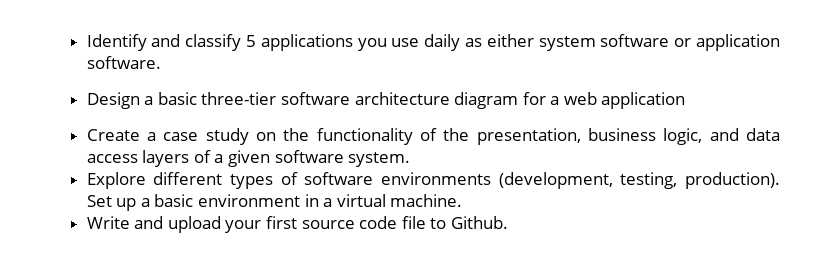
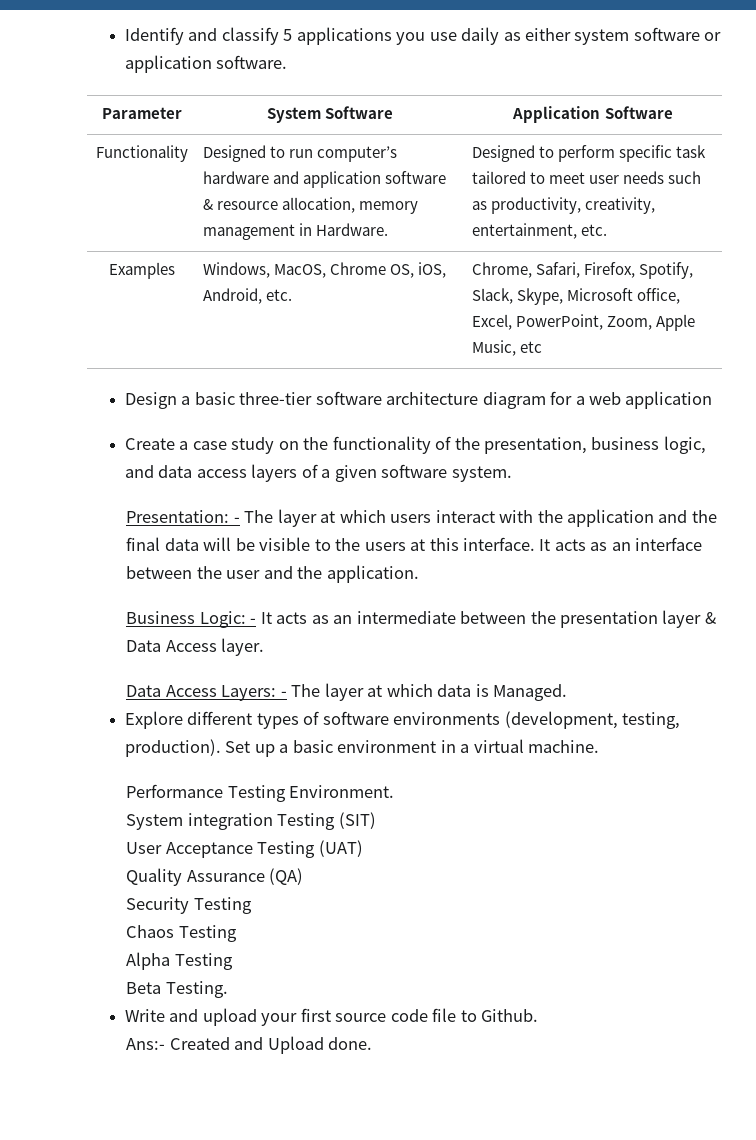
+ Parameter | System Software | Application Software
+ Functionality | Designed to run computer’s hardware and application software & resource allocation, memory management in Hardware. | Designed to perform specific task tailored to meet user needs such as productivity, creativity, entertainment, etc.
+ Examples | Windows, MacOS, Chrome OS, iOS, Android, etc. | Chrome, Safari, Firefox, Spotify, Slack, Skype, Microsoft office, Excel, PowerPoint, Zoom, Apple Music, etc
+ Presentation: - The layer at which users interact with the application and the final data will be visible to the users at this interface. It acts as an interface between the user and the application.
+ Business Logic: - It acts as an intermediate between the presentation layer & Data Access layer.
+ Data Access Layers: - The layer at which data is Managed.
+ Performance Testing Environment.
+ System integration Testing (SIT)
+ User Acceptance Testing (UAT)
+ Quality Assurance (QA)
+ Security Testing
+ Chaos Testing
+ Alpha Testing
+ Beta Testing.
+ Ans:- Created and Upload done.

